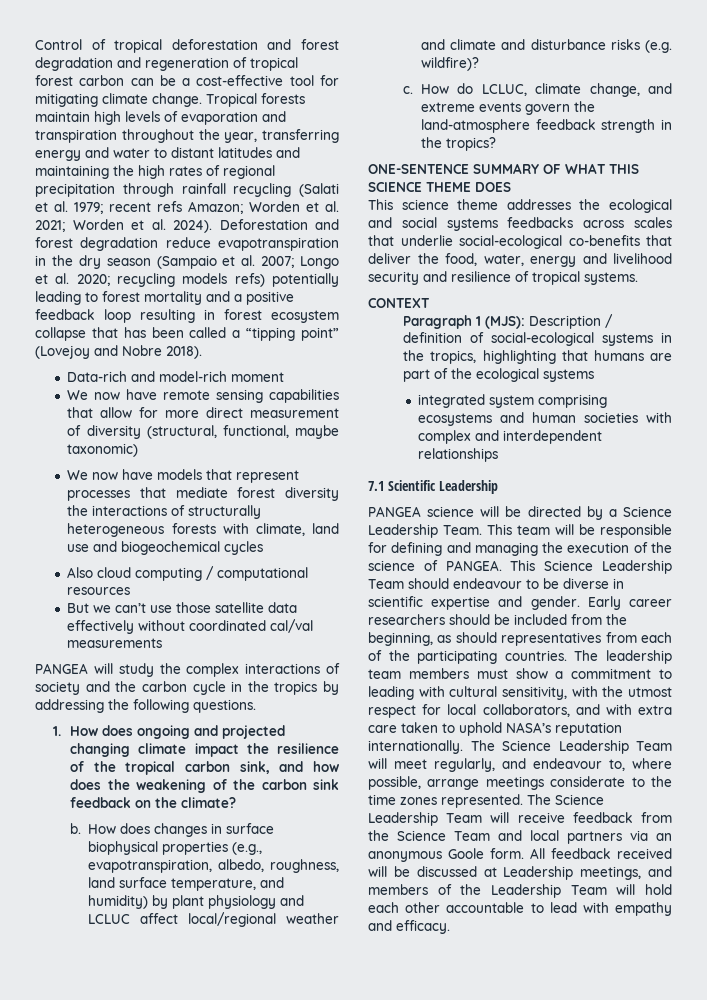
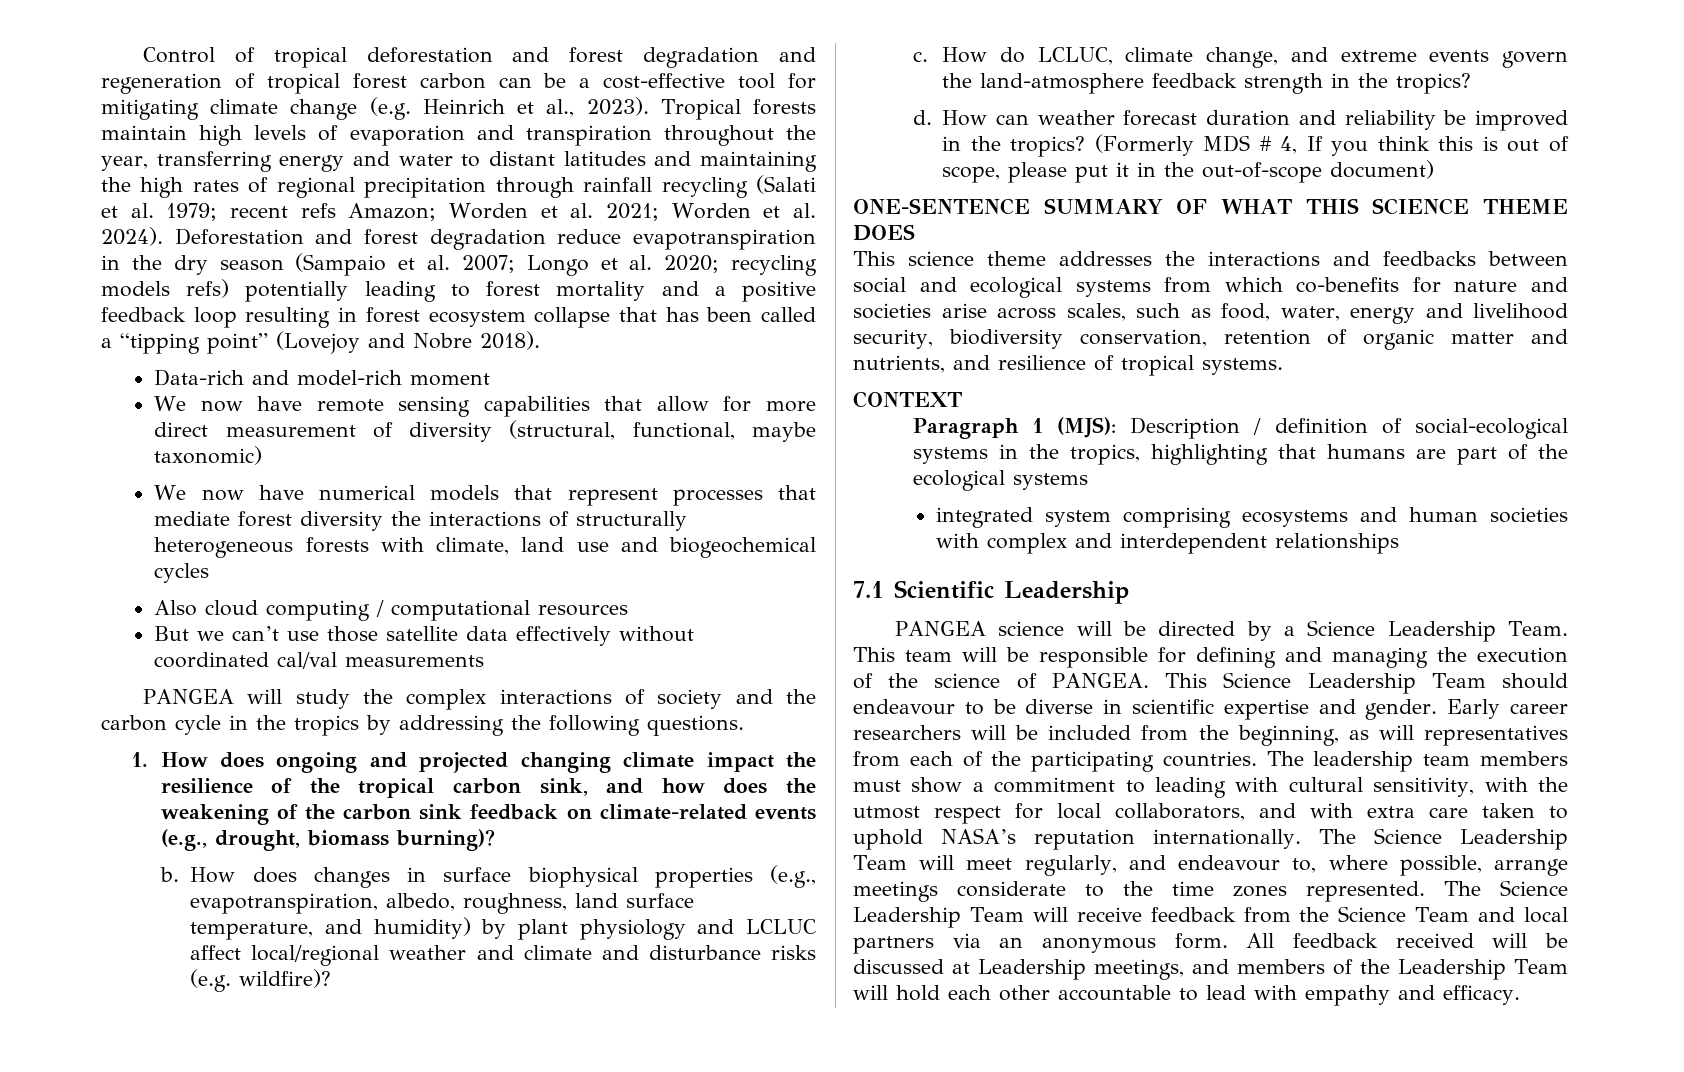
- Control of tropical deforestation and forest degradation and regeneration of tropical forest carbon can be a cost-effective tool for mitigating climate change.
+ Control of tropical deforestation and forest degradation and regeneration of tropical forest carbon can be a cost-effective tool for mitigating climate change (e.g. Heinrich et al., 2023).
- We now have models that represent processes that mediate forest diversity the interactions of structurally heterogeneous forests with climate, land use and biogeochemical cycles
+ We now have numerical models that represent processes that mediate forest diversity the interactions of structurally heterogeneous forests with climate, land use and biogeochemical cycles
- 1. How does ongoing and projected changing climate impact the resilience of the tropical carbon sink, and how does the weakening of the carbon sink feedback on the climate?
+ 1. How does ongoing and projected changing climate impact the resilience of the tropical carbon sink, and how does the weakening of the carbon sink feedback on climate-related events (e.g., drought, biomass burning)?
+ d. How can weather forecast duration and reliability be improved in the tropics? (Formerly MDS # 4, If you think this is out of scope, please put it in the out-of-scope document)
- This science theme addresses the ecological and social systems feedbacks across scales that underlie social-ecological co-benefits that deliver the food, water, energy and livelihood security and resilience of tropical systems.
+ This science theme addresses the interactions and feedbacks between social and ecological systems from which co-benefits for nature and societies arise across scales, such as food, water, energy and livelihood security, biodiversity conservation, retention of organic matter and nutrients, and resilience of tropical systems.
- Early career researchers should be included from the beginning, as should representatives from each of the participating countries.
+ Early career researchers will be included from the beginning, as will representatives from each of the participating countries.
- The Science Leadership Team will receive feedback from the Science Team and local partners via an anonymous Goole form.
+ The Science Leadership Team will receive feedback from the Science Team and local partners via an anonymous form.

